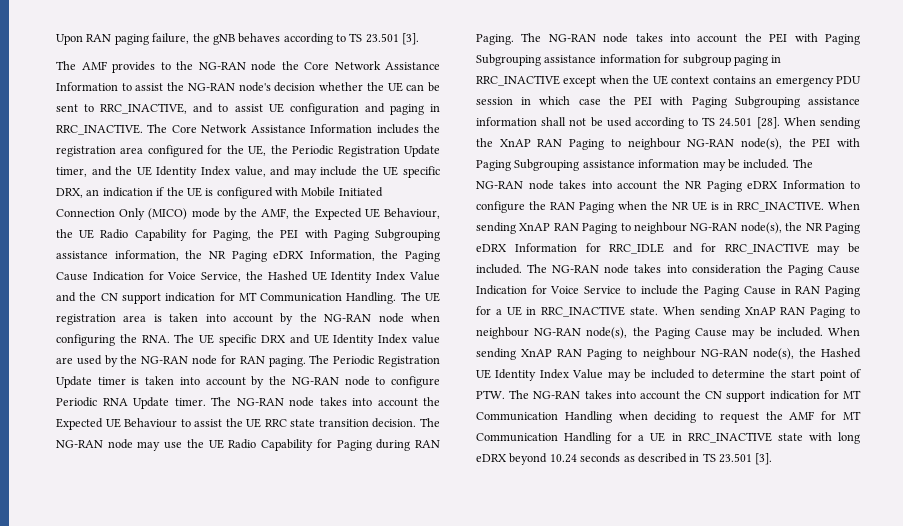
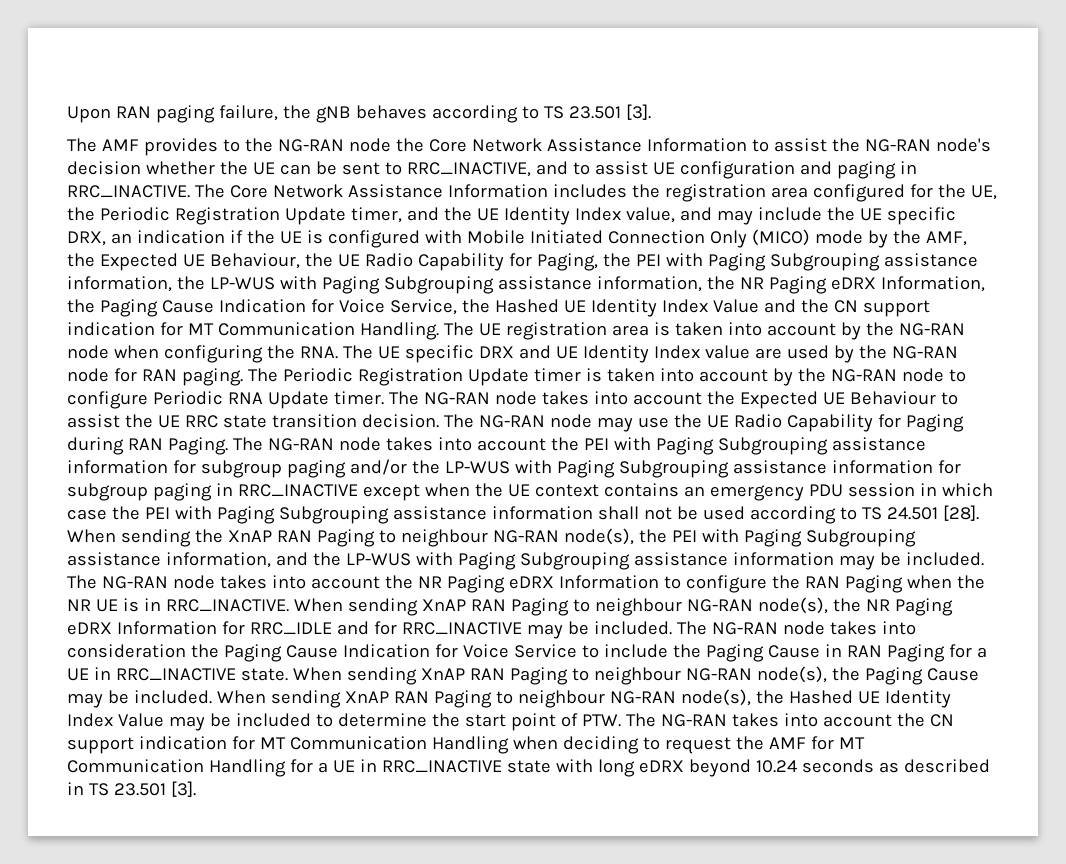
- The Core Network Assistance Information includes the registration area configured for the UE, the Periodic Registration Update timer, and the UE Identity Index value, and may include the UE specific DRX, an indication if the UE is configured with Mobile Initiated Connection Only (MICO) mode by the AMF, the Expected UE Behaviour, the UE Radio Capability for Paging, the PEI with Paging Subgrouping assistance information, the NR Paging eDRX Information, the Paging Cause Indication for Voice Service, the Hashed UE Identity Index Value and the CN support indication for MT Communication Handling.
+ The Core Network Assistance Information includes the registration area configured for the UE, the Periodic Registration Update timer, and the UE Identity Index value, and may include the UE specific DRX, an indication if the UE is configured with Mobile Initiated Connection Only (MICO) mode by the AMF, the Expected UE Behaviour, the UE Radio Capability for Paging, the PEI with Paging Subgrouping assistance information, the LP-WUS with Paging Subgrouping assistance information, the NR Paging eDRX Information, the Paging Cause Indication for Voice Service, the Hashed UE Identity Index Value and the CN support indication for MT Communication Handling.
- The NG-RAN node takes into account the PEI with Paging Subgrouping assistance information for subgroup paging in RRC_INACTIVE except when the UE context contains an emergency PDU session in which case the PEI with Paging Subgrouping assistance information shall not be used according to TS 24.501 [28].
+ The NG-RAN node takes into account the PEI with Paging Subgrouping assistance information for subgroup paging and/or the LP-WUS with Paging Subgrouping assistance information for subgroup paging in RRC_INACTIVE except when the UE context contains an emergency PDU session in which case the PEI with Paging Subgrouping assistance information shall not be used according to TS 24.501 [28].
- When sending the XnAP RAN Paging to neighbour NG-RAN node(s), the PEI with Paging Subgrouping assistance information may be included.
+ When sending the XnAP RAN Paging to neighbour NG-RAN node(s), the PEI with Paging Subgrouping assistance information, and the LP-WUS with Paging Subgrouping assistance information may be included.

